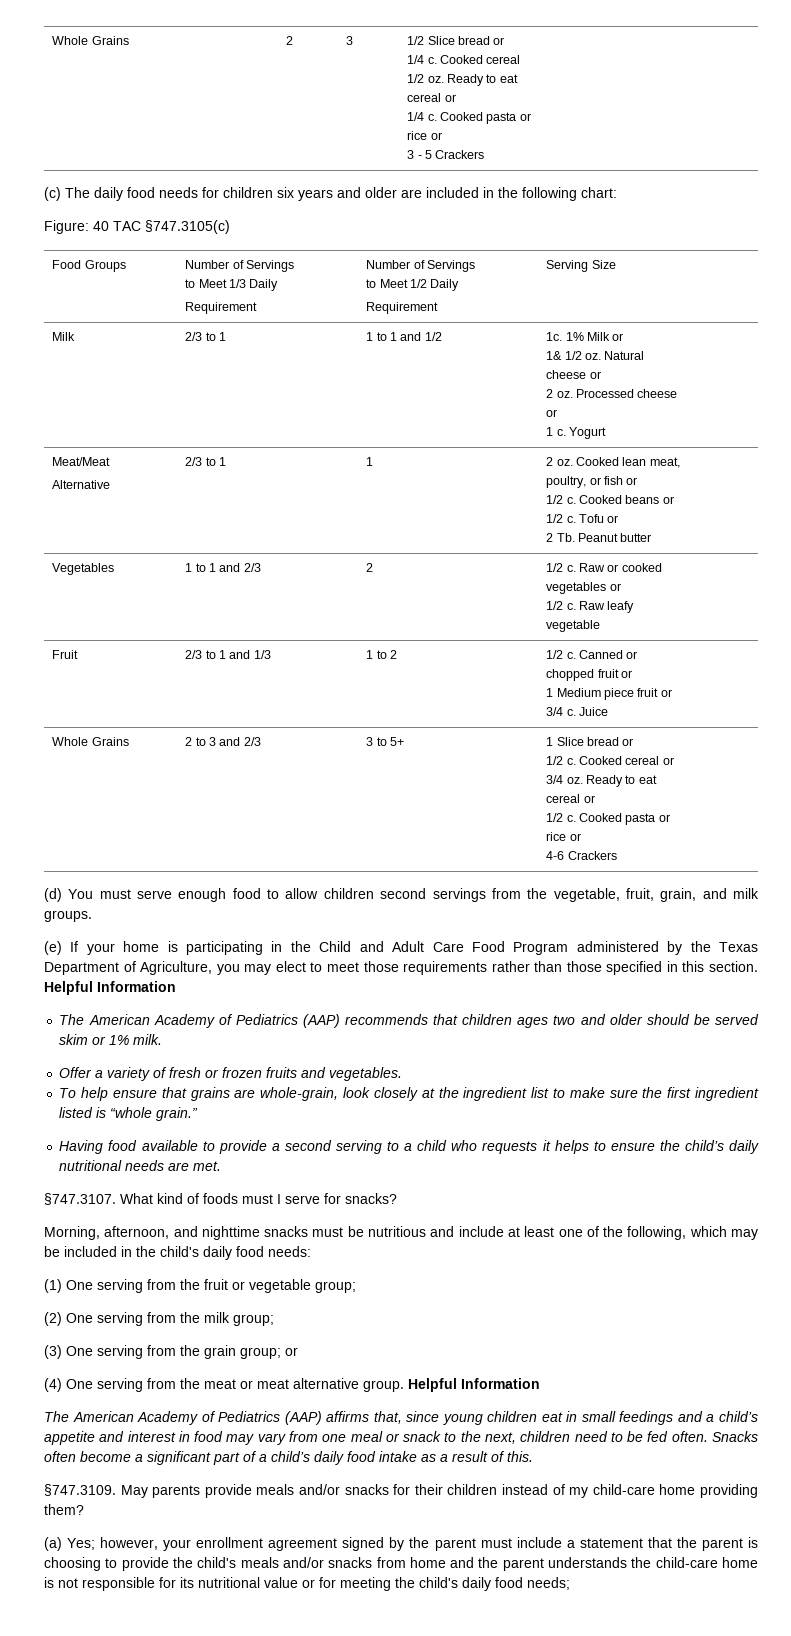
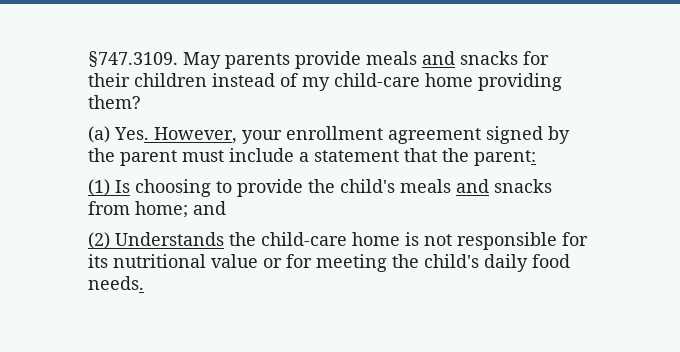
- Whole Grains | 2 | 3 | 1/2 Slice bread or
- 1/4 c. Cooked cereal
- 1/2 oz. Ready to eat
- cereal or
- 1/4 c. Cooked pasta or
- rice or
- 3 - 5 Crackers
- (c) The daily food needs for children six years and older are included in the following chart:
- Figure: 40 TAC §747.3105(c)
- Food Groups | Number of Servings
- to Meet 1/3 Daily
- Requirement | Number of Servings
- to Meet 1/2 Daily
- Requirement | Serving Size
- Milk | 2/3 to 1 | 1 to 1 and 1/2 | 1c. 1% Milk or
- 1& 1/2 oz. Natural
- cheese or
- 2 oz. Processed cheese
- or
- 1 c. Yogurt
- Meat/Meat
- Alternative | 2/3 to 1 | 1 | 2 oz. Cooked lean meat,
- poultry, or fish or
- 1/2 c. Cooked beans or
- 1/2 c. Tofu or
- 2 Tb. Peanut butter
- Vegetables | 1 to 1 and 2/3 | 2 | 1/2 c. Raw or cooked
- vegetables or
- 1/2 c. Raw leafy
- vegetable
- Fruit | 2/3 to 1 and 1/3 | 1 to 2 | 1/2 c. Canned or
- chopped fruit or
- 1 Medium piece fruit or
- 3/4 c. Juice
- Whole Grains | 2 to 3 and 2/3 | 3 to 5+ | 1 Slice bread or
- 1/2 c. Cooked cereal or
- 3/4 oz. Ready to eat
- cereal or
- 1/2 c. Cooked pasta or
- rice or
- 4-6 Crackers
- (d) You must serve enough food to allow children second servings from the vegetable, fruit, grain, and milk groups.
- (e) If your home is participating in the Child and Adult Care Food Program administered by the Texas Department of Agriculture, you may elect to meet those requirements rather than those specified in this section. Helpful Information
- The American Academy of Pediatrics (AAP) recommends that children ages two and older should be served skim or 1% milk.
- Offer a variety of fresh or frozen fruits and vegetables.
- To help ensure that grains are whole-grain, look closely at the ingredient list to make sure the first ingredient listed is “whole grain.”
- Having food available to provide a second serving to a child who requests it helps to ensure the child’s daily nutritional needs are met.
- §747.3107. What kind of foods must I serve for snacks?
- Morning, afternoon, and nighttime snacks must be nutritious and include at least one of the following, which may be included in the child's daily food needs:
- (1) One serving from the fruit or vegetable group;
- (2) One serving from the milk group;
- (3) One serving from the grain group; or
- (4) One serving from the meat or meat alternative group. Helpful Information
- The American Academy of Pediatrics (AAP) affirms that, since young children eat in small feedings and a child’s appetite and interest in food may vary from one meal or snack to the next, children need to be fed often. Snacks often become a significant part of a child’s daily food intake as a result of this.
- §747.3109. May parents provide meals and/or snacks for their children instead of my child-care home providing them?
+ §747.3109. May parents provide meals and snacks for their children instead of my child-care home providing them?
- (a) Yes; however, your enrollment agreement signed by the parent must include a statement that the parent is choosing to provide the child's meals and/or snacks from home and the parent understands the child-care home is not responsible for its nutritional value or for meeting the child's daily food needs;
+ (a) Yes. However, your enrollment agreement signed by the parent must include a statement that the parent:
+ (1) Is choosing to provide the child's meals and snacks from home; and
+ (2) Understands the child-care home is not responsible for its nutritional value or for meeting the child's daily food needs.

